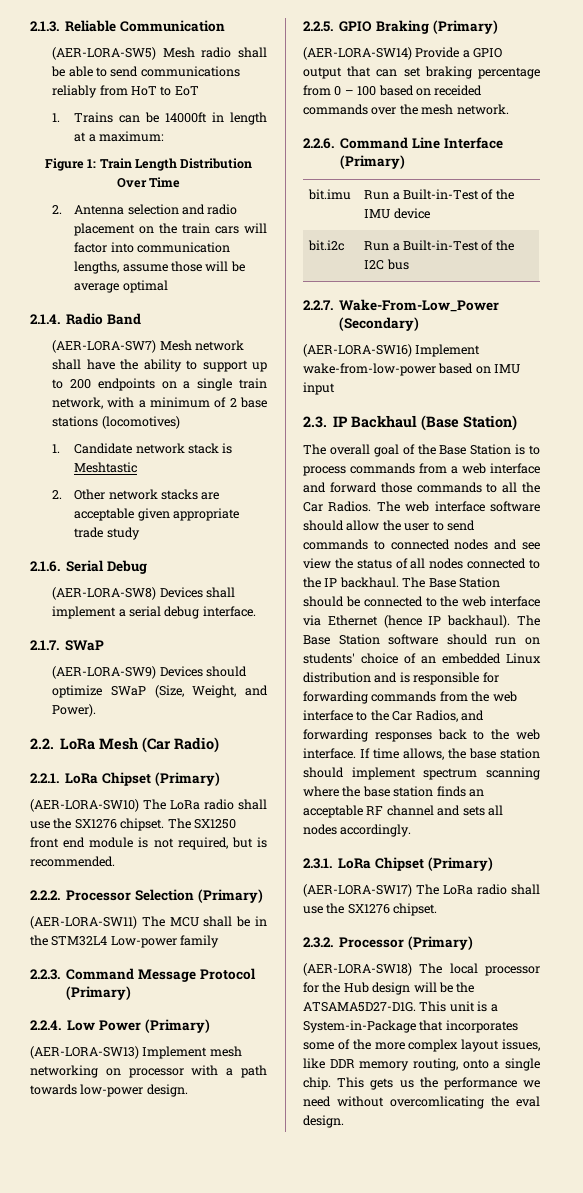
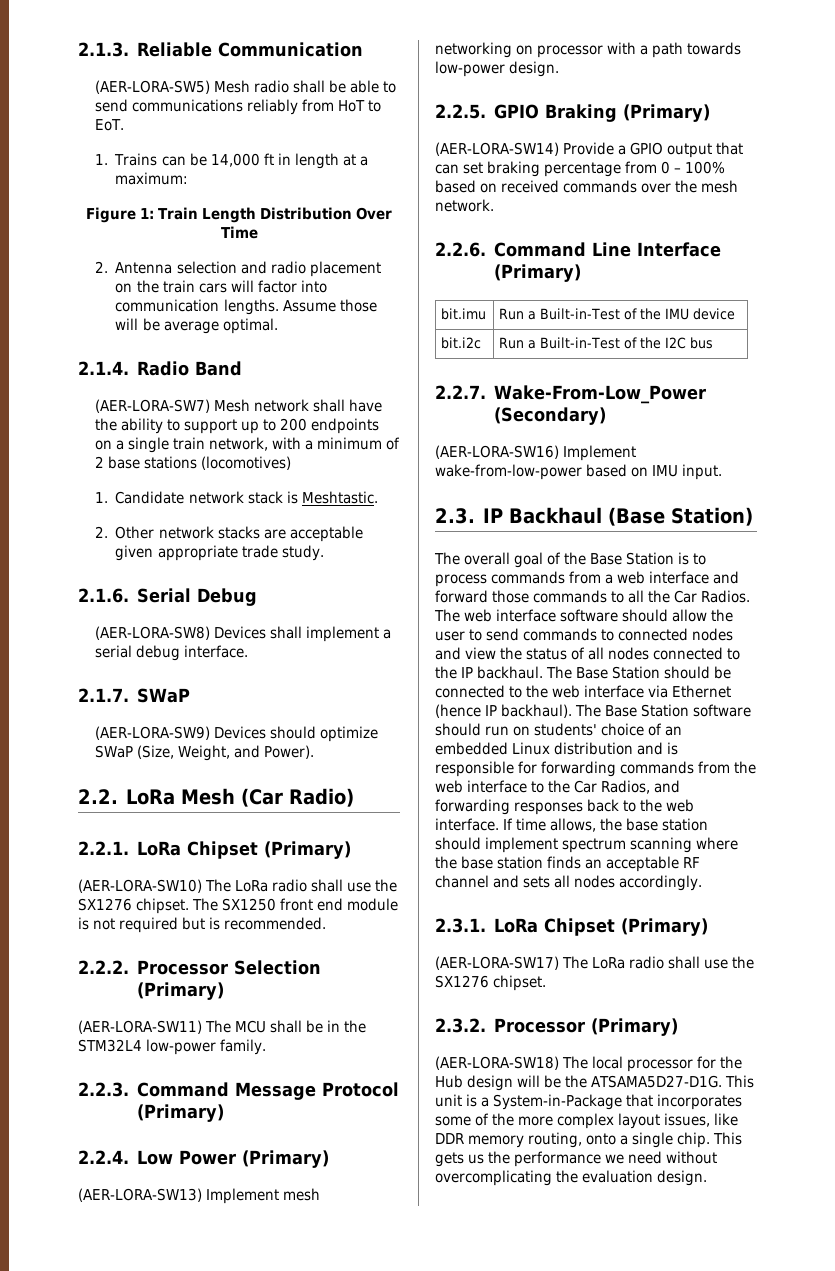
- (AER-LORA-SW5) Mesh radio shall be able to send communications reliably from HoT to EoT
+ (AER-LORA-SW5) Mesh radio shall be able to send communications reliably from HoT to EoT.
- 1. Trains can be 14000ft in length at a maximum:
+ 1. Trains can be 14,000 ft in length at a maximum:
- 2. Antenna selection and radio placement on the train cars will factor into communication lengths, assume those will be average optimal
+ 2. Antenna selection and radio placement on the train cars will factor into communication lengths. Assume those will be average optimal.
- 1. Candidate network stack is Meshtastic
+ 1. Candidate network stack is Meshtastic.
- 2. Other network stacks are acceptable given appropriate trade study
+ 2. Other network stacks are acceptable given appropriate trade study.
- The SX1250 front end module is not required, but is recommended.
+ The SX1250 front end module is not required but is recommended.
- (AER-LORA-SW11) The MCU shall be in the STM32L4 Low-power family
+ (AER-LORA-SW11) The MCU shall be in the STM32L4 low-power family.
- (AER-LORA-SW14) Provide a GPIO output that can set braking percentage from 0 – 100 based on receided commands over the mesh network.
+ (AER-LORA-SW14) Provide a GPIO output that can set braking percentage from 0 – 100% based on received commands over the mesh network.
- (AER-LORA-SW16) Implement wake-from-low-power based on IMU input
+ (AER-LORA-SW16) Implement wake-from-low-power based on IMU input.
- The web interface software should allow the user to send commands to connected nodes and see view the status of all nodes connected to the IP backhaul.
+ The web interface software should allow the user to send commands to connected nodes and view the status of all nodes connected to the IP backhaul.
- This gets us the performance we need without overcomlicating the eval design.
+ This gets us the performance we need without overcomplicating the evaluation design.

